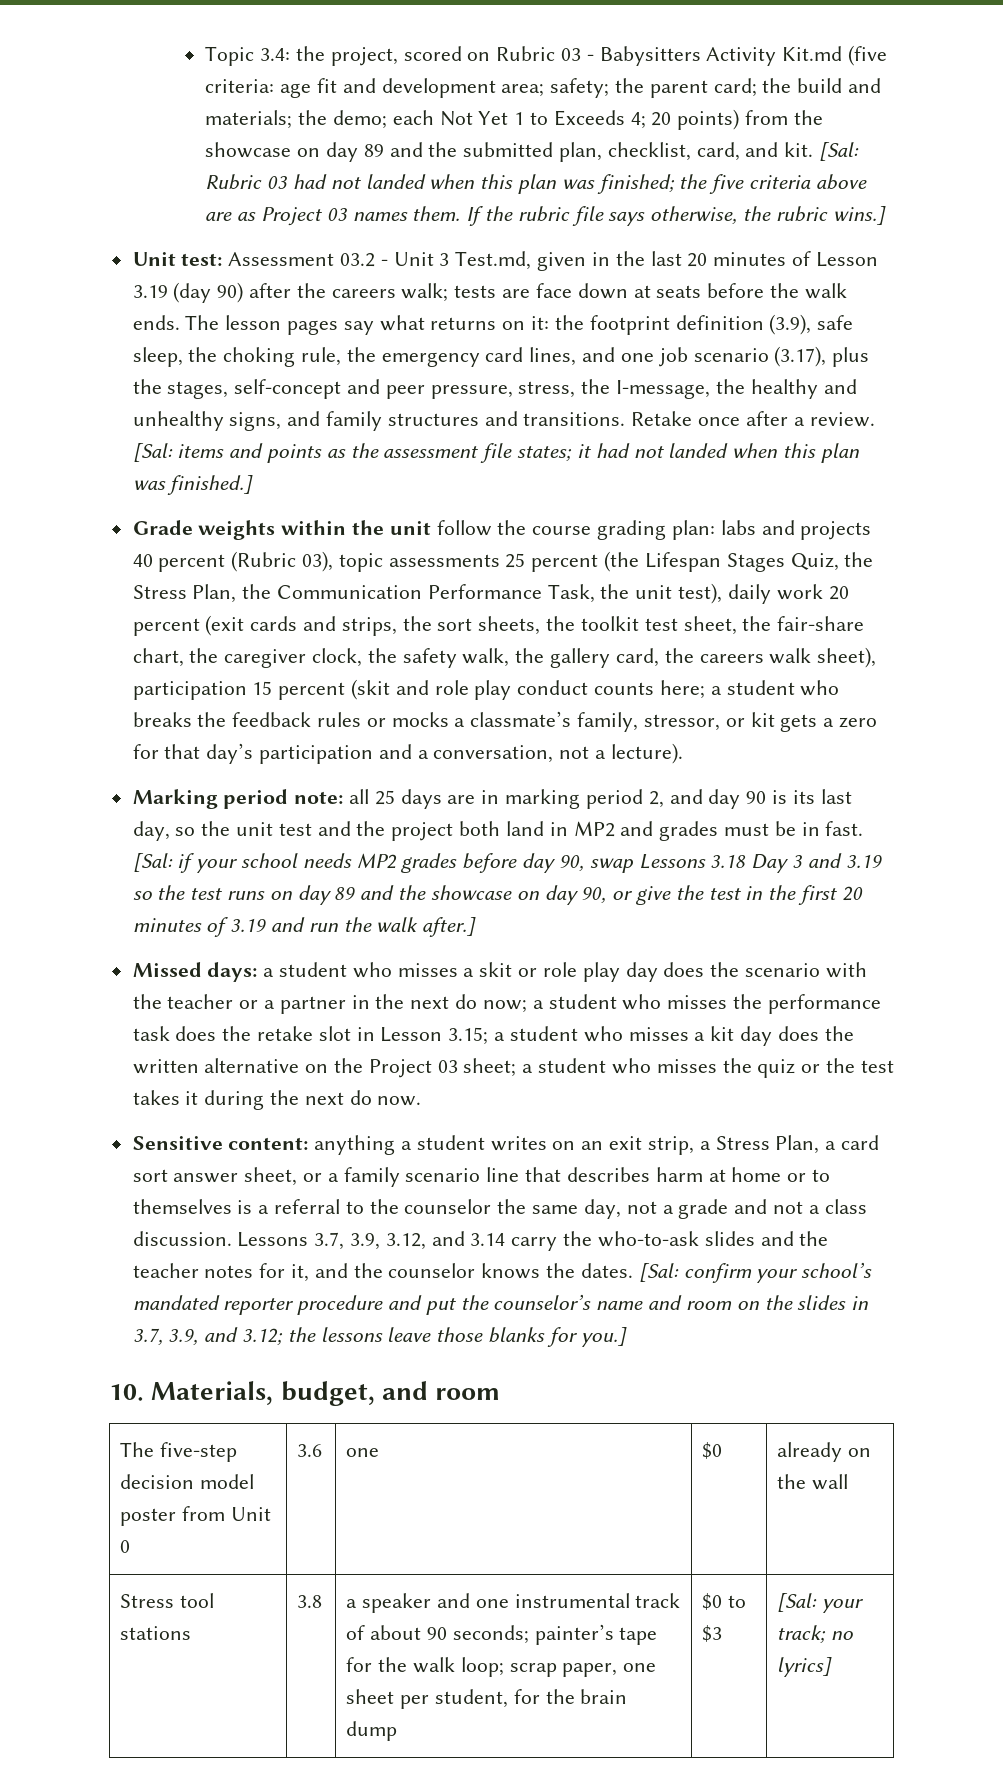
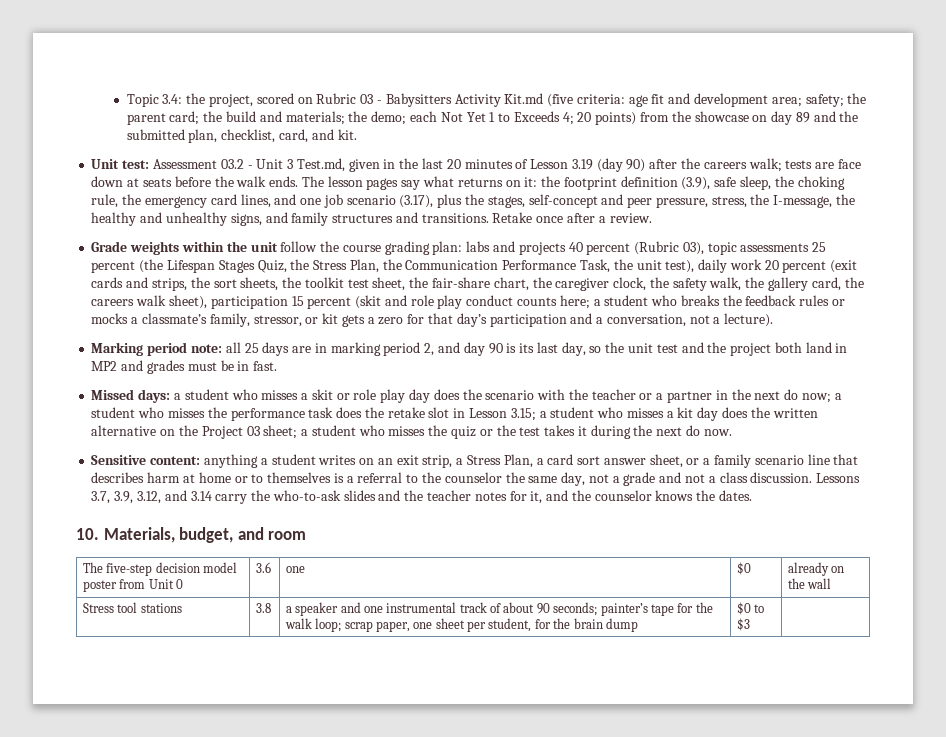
- [Sal: Rubric 03 had not landed when this plan was finished; the five criteria above are as Project 03 names them. If the rubric file says otherwise, the rubric wins.]
- [Sal: items and points as the assessment file states; it had not landed when this plan was finished.]
- [Sal: if your school needs MP2 grades before day 90, swap Lessons 3.18 Day 3 and 3.19 so the test runs on day 89 and the showcase on day 90, or give the test in the first 20 minutes of 3.19 and run the walk after.]
- [Sal: confirm your school’s mandated reporter procedure and put the counselor’s name and room on the slides in 3.7, 3.9, and 3.12; the lessons leave those blanks for you.]
- Stress tool stations | 3.8 | a speaker and one instrumental track of about 90 seconds; painter’s tape for the walk loop; scrap paper, one sheet per student, for the brain dump | $0 to $3 | [Sal: your track; no lyrics]
+ Stress tool stations | 3.8 | a speaker and one instrumental track of about 90 seconds; painter’s tape for the walk loop; scrap paper, one sheet per student, for the brain dump | $0 to $3 |

